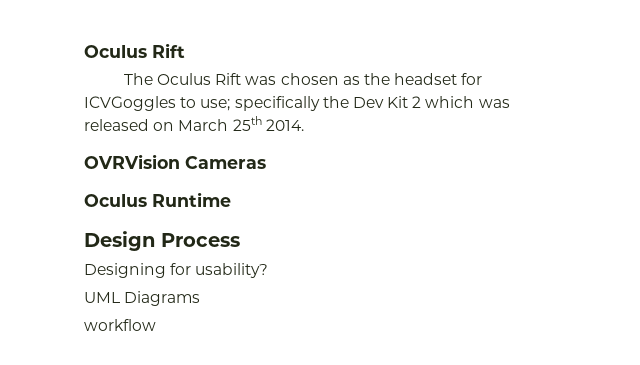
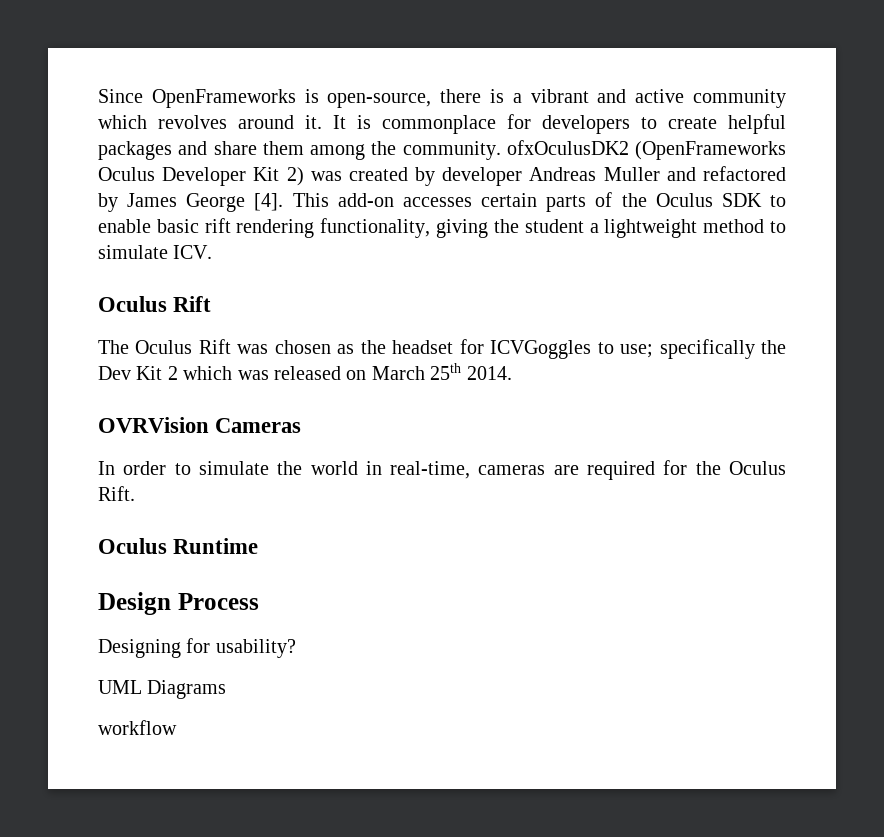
+ Since OpenFrameworks is open-source, there is a vibrant and active community which revolves around it. It is commonplace for developers to create helpful packages and share them among the community. ofxOculusDK2 (OpenFrameworks Oculus Developer Kit 2) was created by developer Andreas Muller and refactored by James George [4]. This add-on accesses certain parts of the Oculus SDK to enable basic rift rendering functionality, giving the student a lightweight method to simulate ICV.
+ In order to simulate the world in real-time, cameras are required for the Oculus Rift.

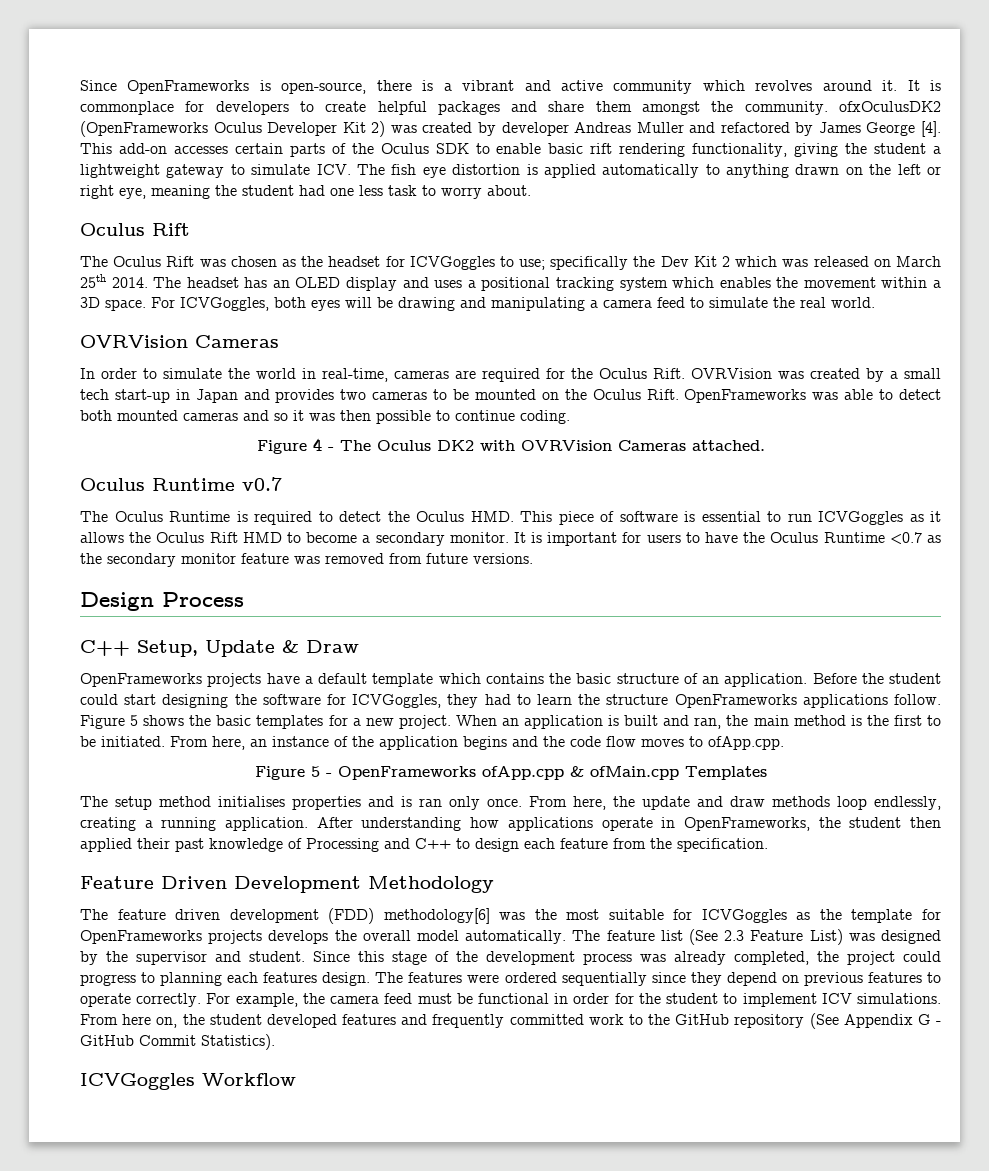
- It is commonplace for developers to create helpful packages and share them among the community. ofxOculusDK2 (OpenFrameworks Oculus Developer Kit 2) was created by developer Andreas Muller and refactored by James George [4].
+ It is commonplace for developers to create helpful packages and share them amongst the community. ofxOculusDK2 (OpenFrameworks Oculus Developer Kit 2) was created by developer Andreas Muller and refactored by James George [4].
- This add-on accesses certain parts of the Oculus SDK to enable basic rift rendering functionality, giving the student a lightweight method to simulate ICV.
+ This add-on accesses certain parts of the Oculus SDK to enable basic rift rendering functionality, giving the student a lightweight gateway to simulate ICV. The fish eye distortion is applied automatically to anything drawn on the left or right eye, meaning the student had one less task to worry about.
+ The headset has an OLED display and uses a positional tracking system which enables the movement within a 3D space. For ICVGoggles, both eyes will be drawing and manipulating a camera feed to simulate the real world.
- In order to simulate the world in real-time, cameras are required for the Oculus Rift.
- Oculus Runtime
+ In order to simulate the world in real-time, cameras are required for the Oculus Rift. OVRVision was created by a small tech start-up in Japan and provides two cameras to be mounted on the Oculus Rift. OpenFrameworks was able to detect both mounted cameras and so it was then possible to continue coding.
+ Figure 4 - The Oculus DK2 with OVRVision Cameras attached.
+ Oculus Runtime v0.7
+ The Oculus Runtime is required to detect the Oculus HMD. This piece of software is essential to run ICVGoggles as it allows the Oculus Rift HMD to become a secondary monitor. It is important for users to have the Oculus Runtime <0.7 as the secondary monitor feature was removed from future versions.
  Design Process
- Designing for usability?
- UML Diagrams
- workflow
+ C++ Setup, Update & Draw
+ OpenFrameworks projects have a default template which contains the basic structure of an application. Before the student could start designing the software for ICVGoggles, they had to learn the structure OpenFrameworks applications follow. Figure 5 shows the basic templates for a new project. When an application is built and ran, the main method is the first to be initiated. From here, an instance of the application begins and the code flow moves to ofApp.cpp.
+ Figure 5 - OpenFrameworks ofApp.cpp & ofMain.cpp Templates
+ The setup method initialises properties and is ran only once. From here, the update and draw methods loop endlessly, creating a running application. After understanding how applications operate in OpenFrameworks, the student then applied their past knowledge of Processing and C++ to design each feature from the specification.
+ Feature Driven Development Methodology
+ The feature driven development (FDD) methodology[6] was the most suitable for ICVGoggles as the template for OpenFrameworks projects develops the overall model automatically. The feature list (See 2.3 Feature List) was designed by the supervisor and student. Since this stage of the development process was already completed, the project could progress to planning each features design. The features were ordered sequentially since they depend on previous features to operate correctly. For example, the camera feed must be functional in order for the student to implement ICV simulations. From here on, the student developed features and frequently committed work to the GitHub repository (See Appendix G - GitHub Commit Statistics).
+ ICVGoggles Workflow

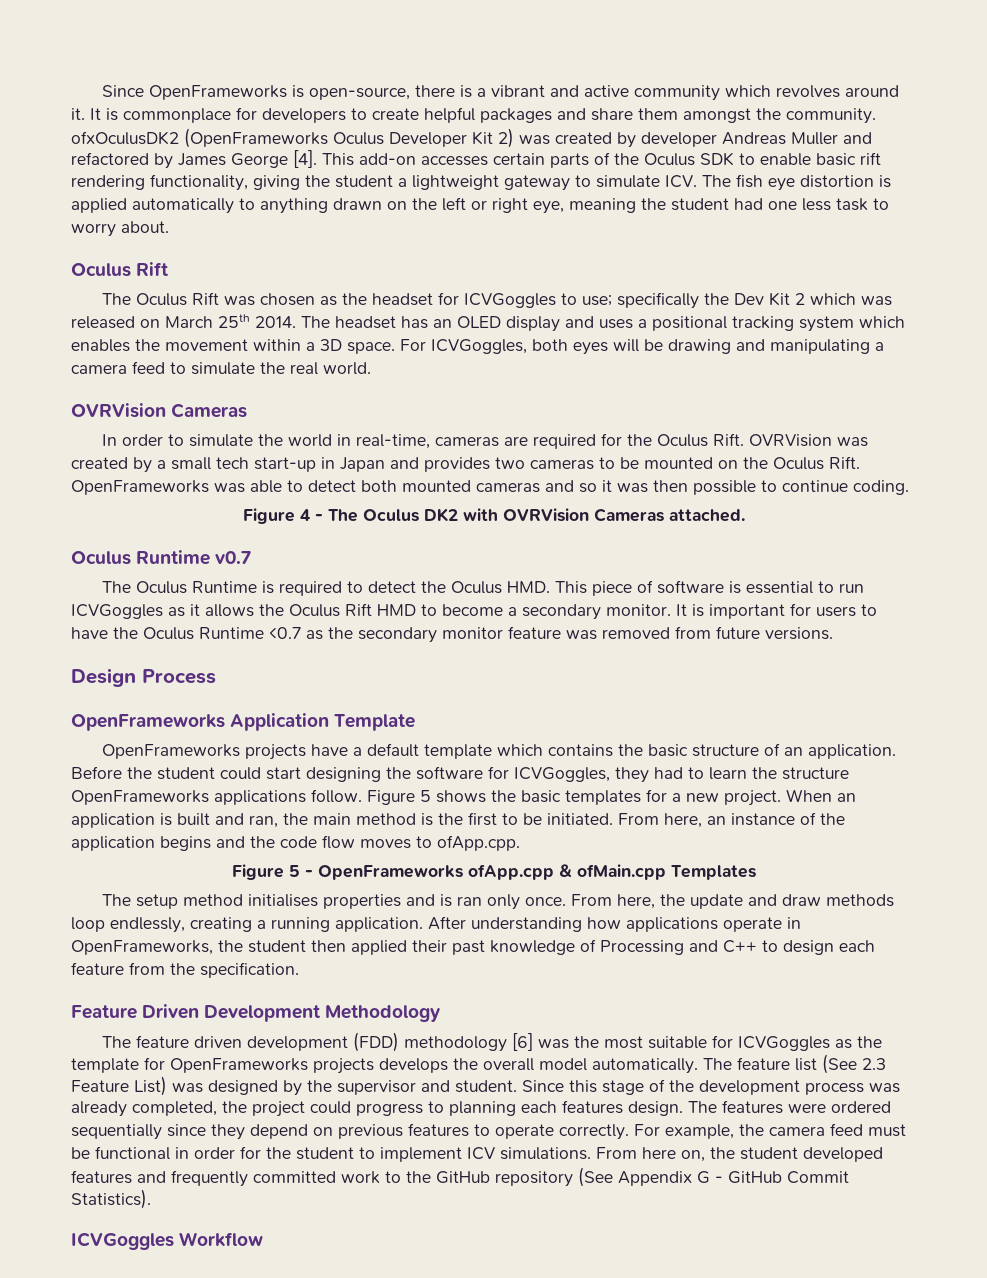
- C++ Setup, Update & Draw
+ OpenFrameworks Application Template
- The feature driven development (FDD) methodology[6] was the most suitable for ICVGoggles as the template for OpenFrameworks projects develops the overall model automatically.
+ The feature driven development (FDD) methodology [6] was the most suitable for ICVGoggles as the template for OpenFrameworks projects develops the overall model automatically.

